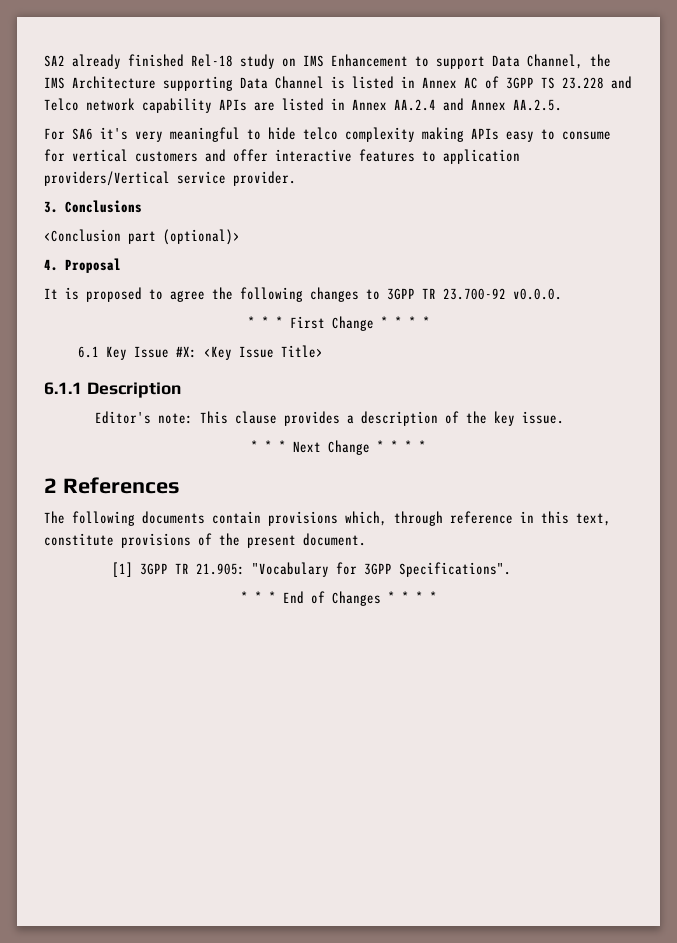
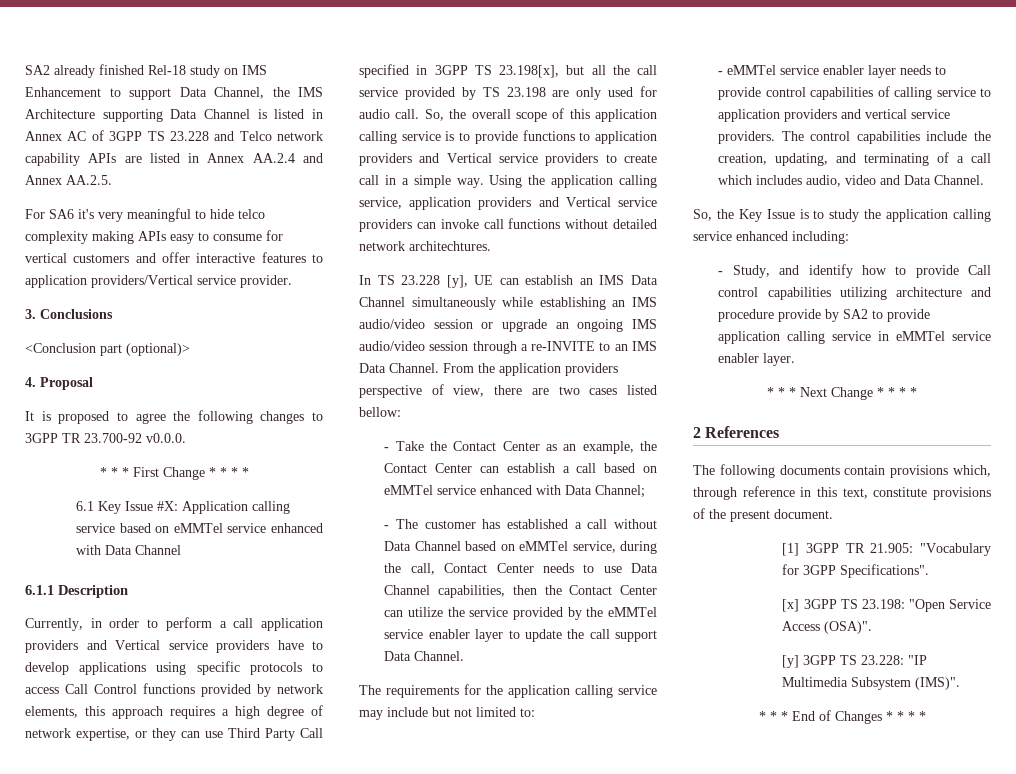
- 6.1 Key Issue #X: <Key Issue Title>
+ 6.1 Key Issue #X: Application calling service based on eMMTel service enhanced with Data Channel
  6.1.1 Description
- Editor's note: This clause provides a description of the key issue.
+ Currently, in order to perform a call application providers and Vertical service providers have to develop applications using specific protocols to access Call Control functions provided by network elements, this approach requires a high degree of network expertise, or they can use Third Party Call specified in 3GPP TS 23.198[x], but all the call service provided by TS 23.198 are only used for audio call. So, the overall scope of this application calling service is to provide functions to application providers and Vertical service providers to create call in a simple way. Using the application calling service, application providers and Vertical service providers can invoke call functions without detailed network architechtures.
+ In TS 23.228 [y], UE can establish an IMS Data Channel simultaneously while establishing an IMS audio/video session or upgrade an ongoing IMS audio/video session through a re-INVITE to an IMS Data Channel. From the application providers perspective of view, there are two cases listed bellow:
+ - Take the Contact Center as an example, the Contact Center can establish a call based on eMMTel service enhanced with Data Channel;
+ - The customer has established a call without Data Channel based on eMMTel service, during the call, Contact Center needs to use Data Channel capabilities, then the Contact Center can utilize the service provided by the eMMTel service enabler layer to update the call support Data Channel.
+ The requirements for the application calling service may include but not limited to:
+ - eMMTel service enabler layer needs to provide control capabilities of calling service to application providers and vertical service providers. The control capabilities include the creation, updating, and terminating of a call which includes audio, video and Data Channel.
+ So, the Key Issue is to study the application calling service enhanced including:
+ - Study, and identify how to provide Call control capabilities utilizing architecture and procedure provide by SA2 to provide application calling service in eMMTel service enabler layer.
+ [x] 3GPP TS 23.198: "Open Service Access (OSA)".
+ [y] 3GPP TS 23.228: "IP Multimedia Subsystem (IMS)".

